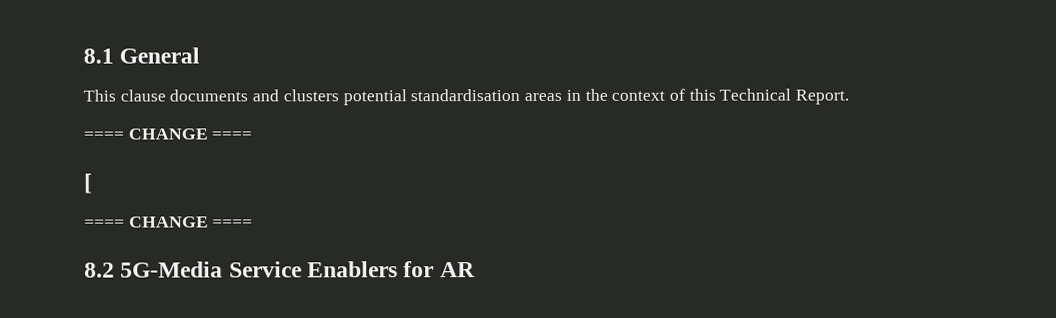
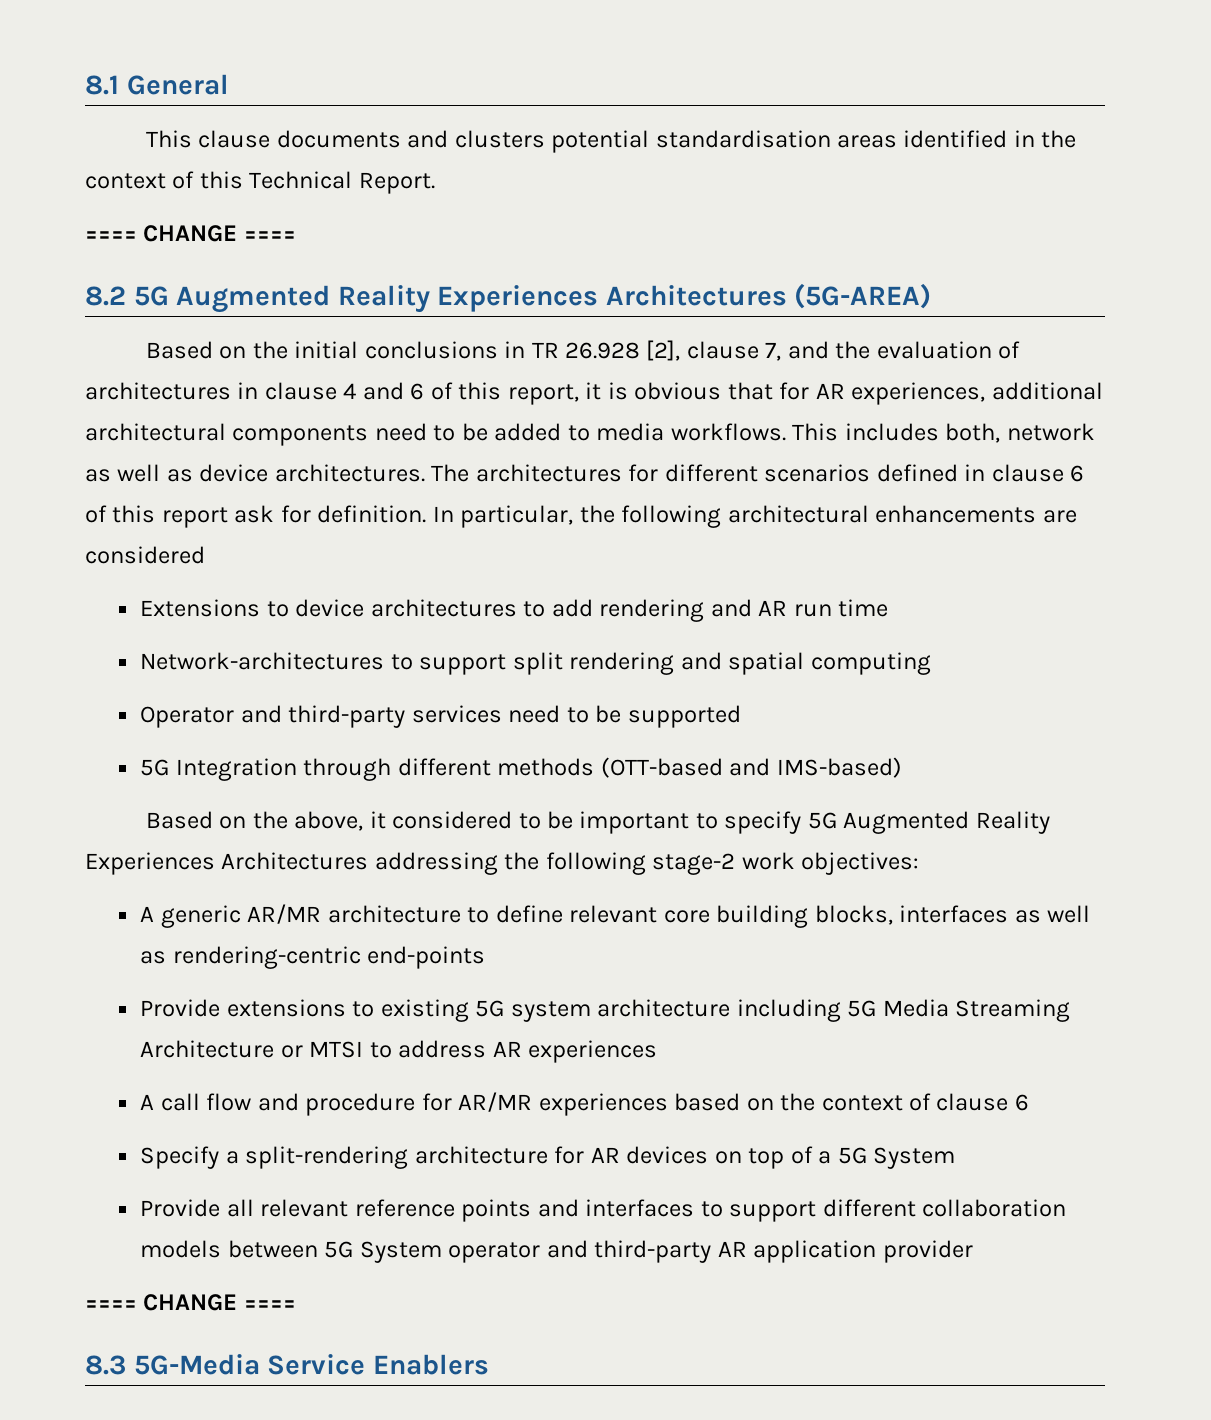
- This clause documents and clusters potential standardisation areas in the context of this Technical Report.
+ This clause documents and clusters potential standardisation areas identified in the context of this Technical Report.
- [
+ 8.2 5G Augmented Reality Experiences Architectures (5G-AREA)
+ Based on the initial conclusions in TR 26.928 [2], clause 7, and the evaluation of architectures in clause 4 and 6 of this report, it is obvious that for AR experiences, additional architectural components need to be added to media workflows. This includes both, network as well as device architectures. The architectures for different scenarios defined in clause 6 of this report ask for definition. In particular, the following architectural enhancements are considered
+ Extensions to device architectures to add rendering and AR run time
+ Network-architectures to support split rendering and spatial computing
+ Operator and third-party services need to be supported
+ 5G Integration through different methods (OTT-based and IMS-based)
+ Based on the above, it considered to be important to specify 5G Augmented Reality Experiences Architectures addressing the following stage-2 work objectives:
+ A generic AR/MR architecture to define relevant core building blocks, interfaces as well as rendering-centric end-points
+ Provide extensions to existing 5G system architecture including 5G Media Streaming Architecture or MTSI to address AR experiences
+ A call flow and procedure for AR/MR experiences based on the context of clause 6
+ Specify a split-rendering architecture for AR devices on top of a 5G System
+ Provide all relevant reference points and interfaces to support different collaboration models between 5G System operator and third-party AR application provider
  ==== CHANGE ====
- 8.2 5G-Media Service Enablers for AR
+ 8.3 5G-Media Service Enablers

